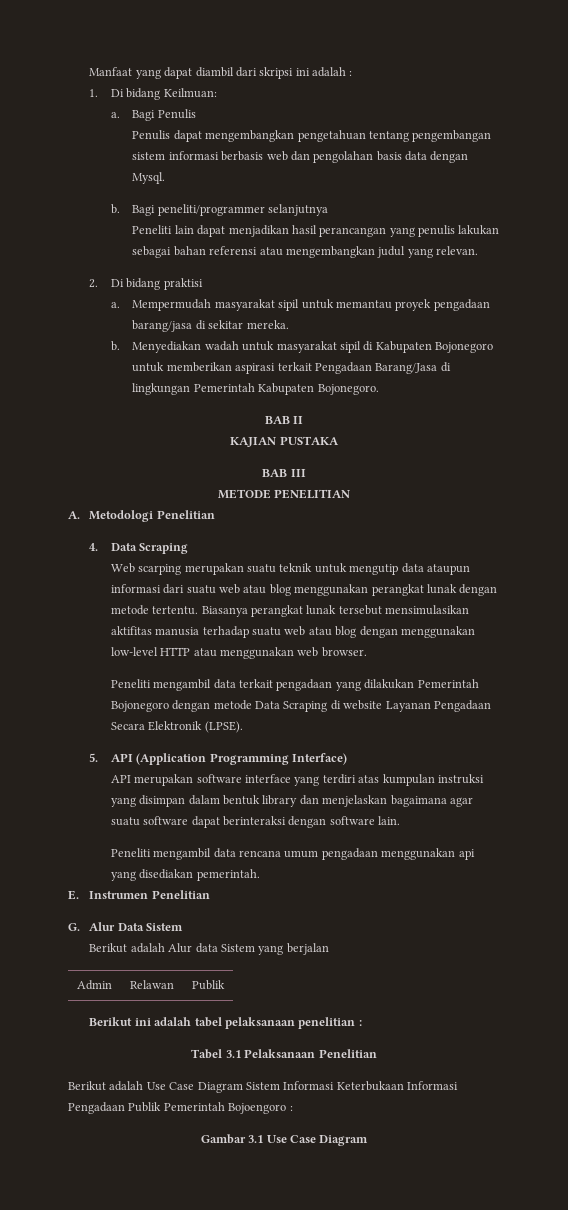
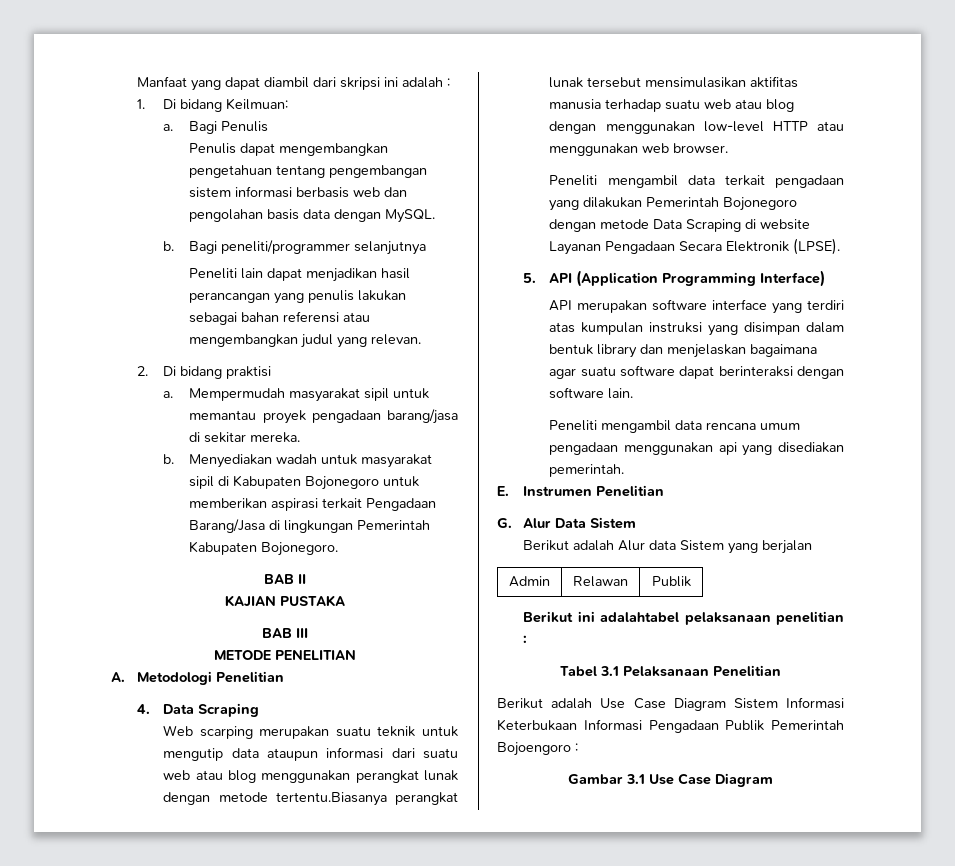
- Penulis dapat mengembangkan pengetahuan tentang pengembangan sistem informasi berbasis web dan pengolahan basis data dengan Mysql.
+ Penulis dapat mengembangkan pengetahuan tentang pengembangan sistem informasi berbasis web dan pengolahan basis data dengan MySQL.
- Web scarping merupakan suatu teknik untuk mengutip data ataupun informasi dari suatu web atau blog menggunakan perangkat lunak dengan metode tertentu. Biasanya perangkat lunak tersebut mensimulasikan aktifitas manusia terhadap suatu web atau blog dengan menggunakan low-level HTTP atau menggunakan web browser.
+ Web scarping merupakan suatu teknik untuk mengutip data ataupun informasi dari suatu web atau blog menggunakan perangkat lunak dengan metode tertentu.Biasanya perangkat lunak tersebut mensimulasikan aktifitas manusia terhadap suatu web atau blog dengan menggunakan low-level HTTP atau menggunakan web browser.
- Berikut ini adalah tabel pelaksanaan penelitian :
+ Berikut ini adalahtabel pelaksanaan penelitian :

